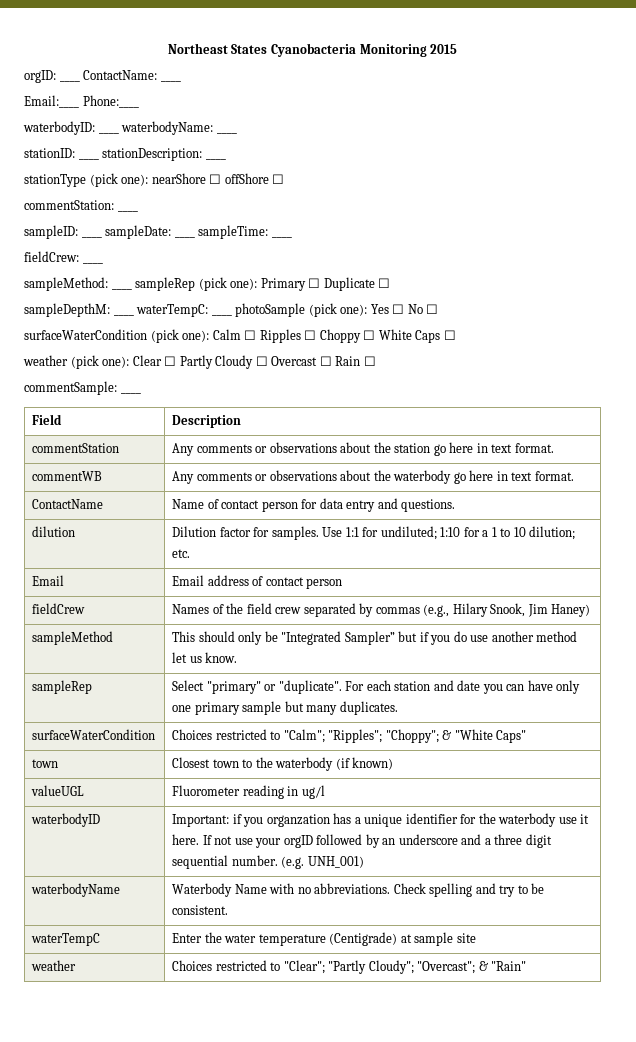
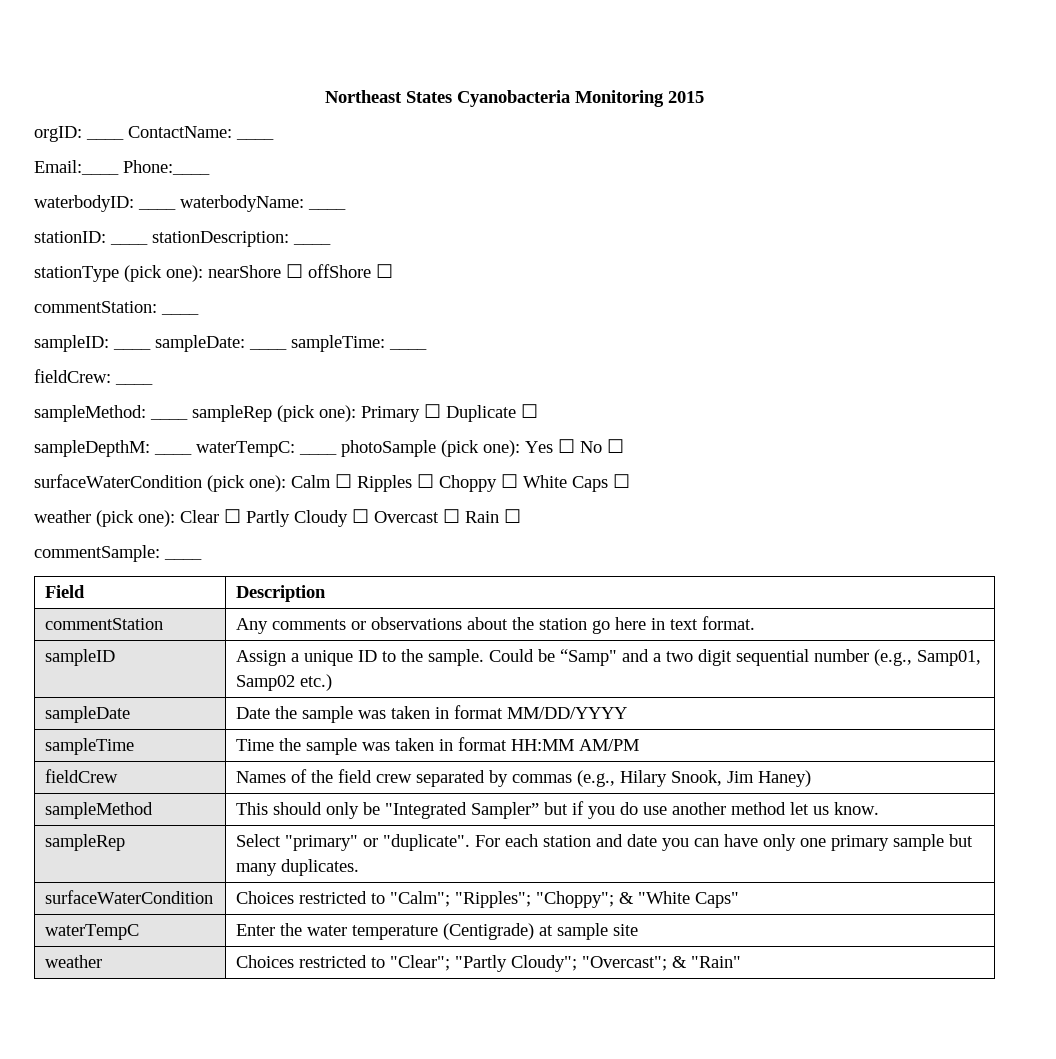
- commentWB | Any comments or observations about the waterbody go here in text format.
- ContactName | Name of contact person for data entry and questions.
- dilution | Dilution factor for samples. Use 1:1 for undiluted; 1:10 for a 1 to 10 dilution; etc.
- Email | Email address of contact person
+ sampleID | Assign a unique ID to the sample. Could be “Samp" and a two digit sequential number (e.g., Samp01, Samp02 etc.)
+ sampleDate | Date the sample was taken in format MM/DD/YYYY
+ sampleTime | Time the sample was taken in format HH:MM AM/PM
- town | Closest town to the waterbody (if known)
- valueUGL | Fluorometer reading in ug/l
- waterbodyID | Important: if you organzation has a unique identifier for the waterbody use it here. If not use your orgID followed by an underscore and a three digit sequential number. (e.g. UNH_001)
- waterbodyName | Waterbody Name with no abbreviations. Check spelling and try to be consistent.

